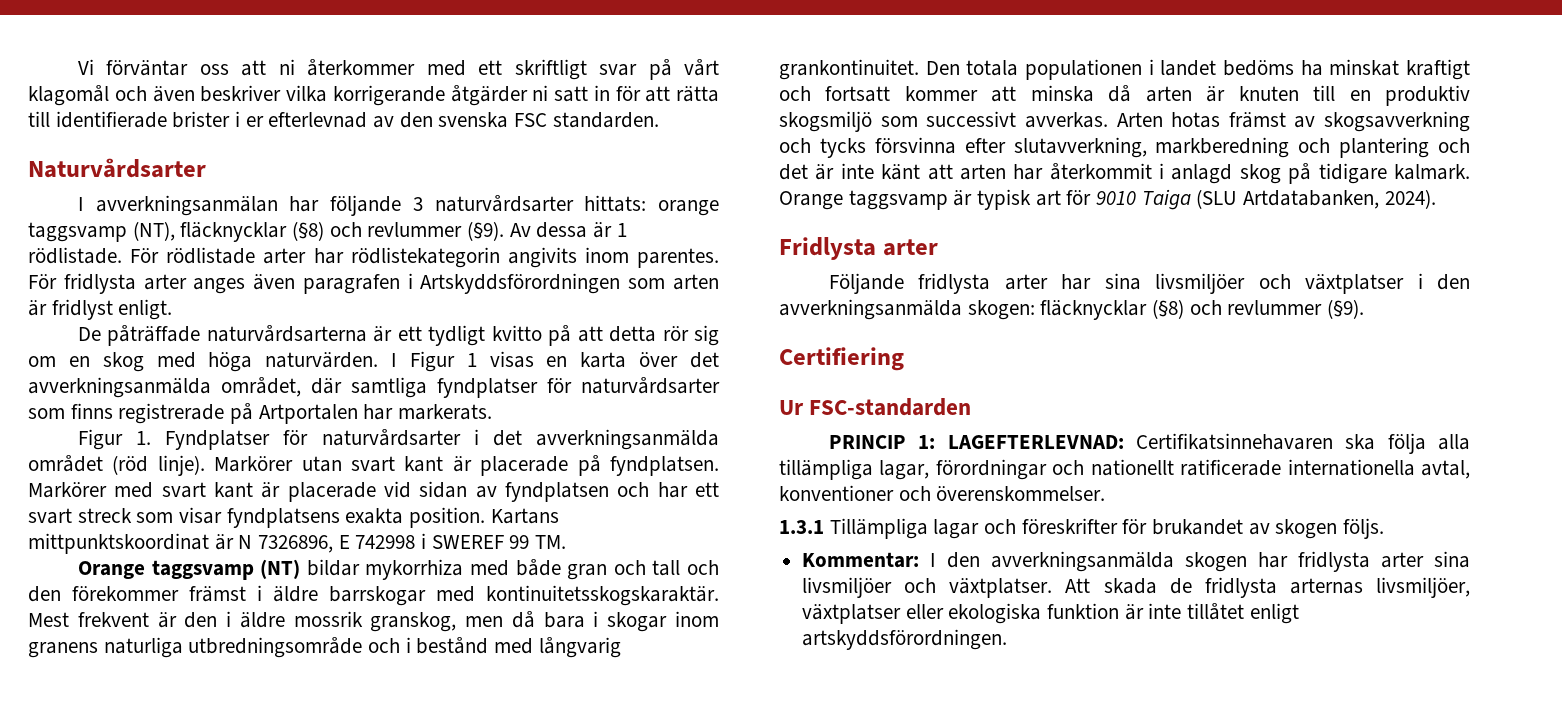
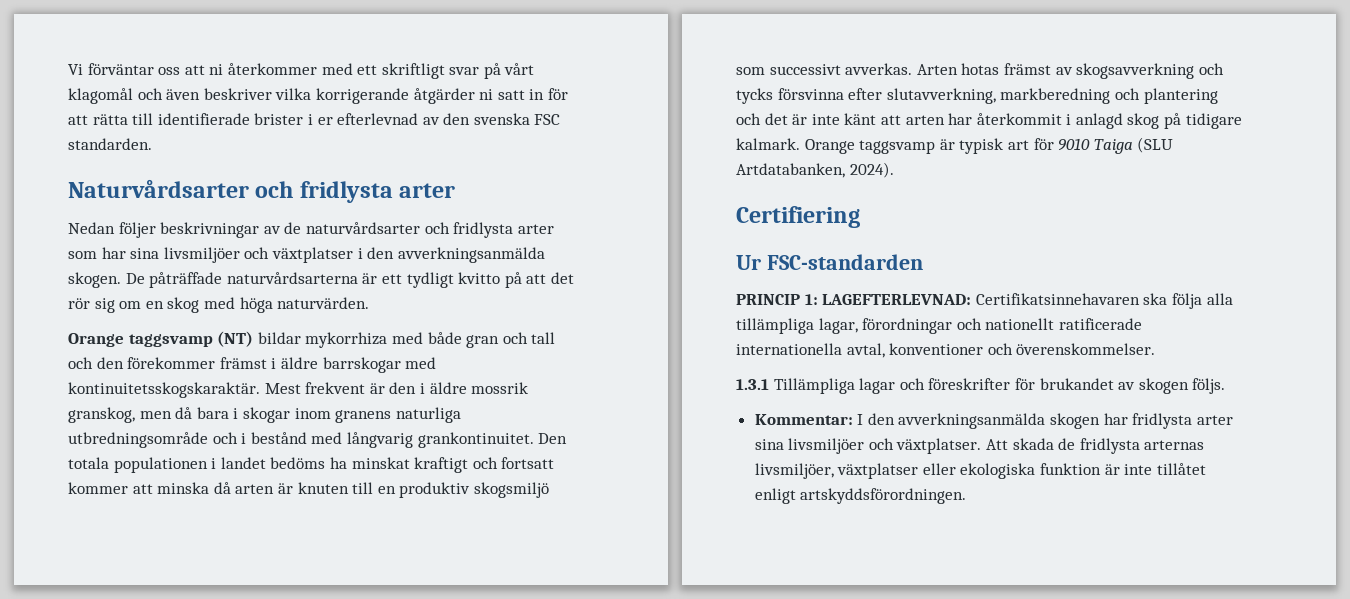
- Naturvårdsarter
- I avverkningsanmälan har följande 3 naturvårdsarter hittats: orange taggsvamp (NT), fläcknycklar (§8) och revlummer (§9). Av dessa är 1 rödlistade. För rödlistade arter har rödlistekategorin angivits inom parentes. För fridlysta arter anges även paragrafen i Artskyddsförordningen som arten är fridlyst enligt.
- De påträffade naturvårdsarterna är ett tydligt kvitto på att detta rör sig om en skog med höga naturvärden. I Figur 1 visas en karta över det avverkningsanmälda området, där samtliga fyndplatser för naturvårdsarter som finns registrerade på Artportalen har markerats.
- Figur 1. Fyndplatser för naturvårdsarter i det avverkningsanmälda området (röd linje). Markörer utan svart kant är placerade på fyndplatsen. Markörer med svart kant är placerade vid sidan av fyndplatsen och har ett svart streck som visar fyndplatsens exakta position. Kartans mittpunktskoordinat är N 7326896, E 742998 i SWEREF 99 TM.
+ Naturvårdsarter och fridlysta arter
+ Nedan följer beskrivningar av de naturvårdsarter och fridlysta arter som har sina livsmiljöer och växtplatser i den avverkningsanmälda skogen. De påträffade naturvårdsarterna är ett tydligt kvitto på att det rör sig om en skog med höga naturvärden.
- Fridlysta arter
- Följande fridlysta arter har sina livsmiljöer och växtplatser i den avverkningsanmälda skogen: fläcknycklar (§8) och revlummer (§9).

